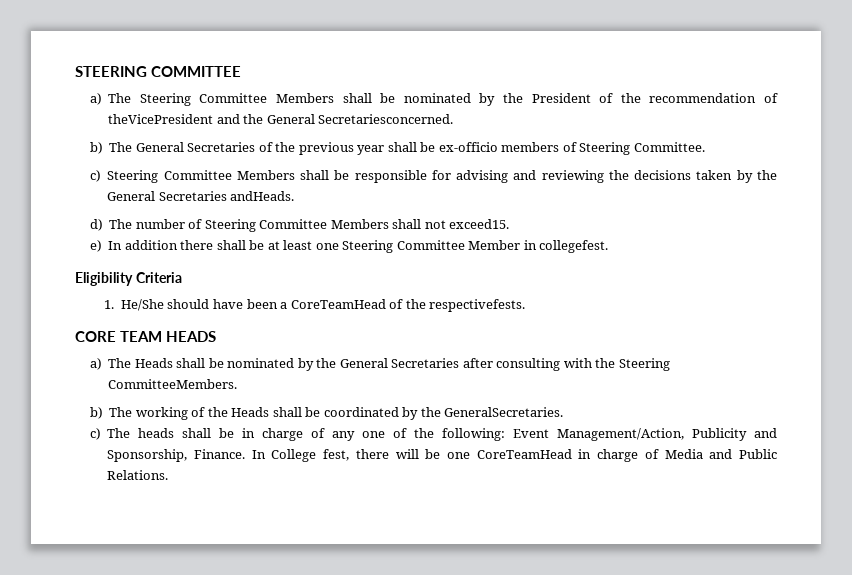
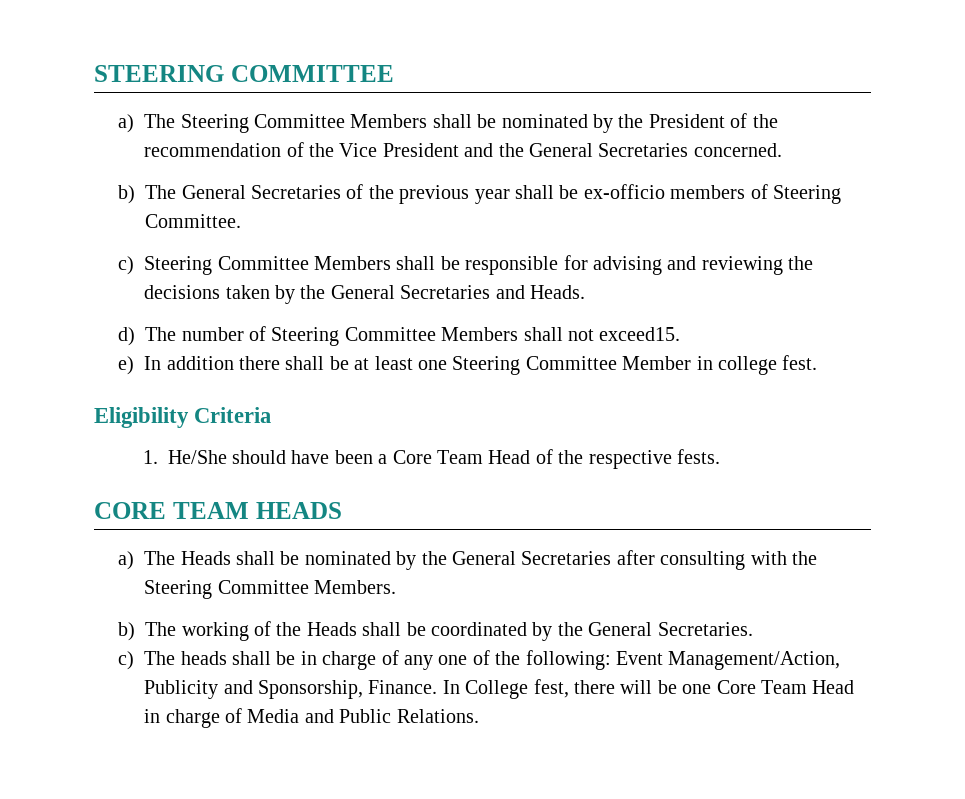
- a) The Steering Committee Members shall be nominated by the President of the recommendation of theVicePresident and the General Secretariesconcerned.
+ a) The Steering Committee Members shall be nominated by the President of the recommendation of the Vice President and the General Secretaries concerned.
- c) Steering Committee Members shall be responsible for advising and reviewing the decisions taken by the General Secretaries andHeads.
+ c) Steering Committee Members shall be responsible for advising and reviewing the decisions taken by the General Secretaries and Heads.
- e) In addition there shall be at least one Steering Committee Member in collegefest.
+ e) In addition there shall be at least one Steering Committee Member in college fest.
- 1. He/She should have been a CoreTeamHead of the respectivefests.
+ 1. He/She should have been a Core Team Head of the respective fests.
- a) The Heads shall be nominated by the General Secretaries after consulting with the Steering CommitteeMembers.
+ a) The Heads shall be nominated by the General Secretaries after consulting with the Steering Committee Members.
- b) The working of the Heads shall be coordinated by the GeneralSecretaries.
+ b) The working of the Heads shall be coordinated by the General Secretaries.
- In College fest, there will be one CoreTeamHead in charge of Media and Public Relations.
+ In College fest, there will be one Core Team Head in charge of Media and Public Relations.

